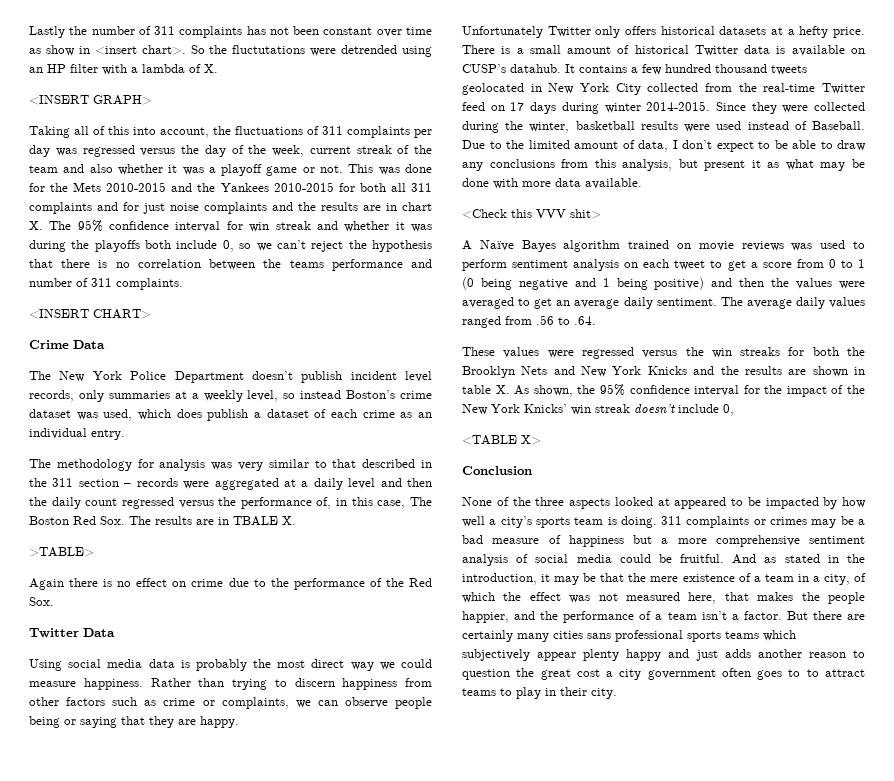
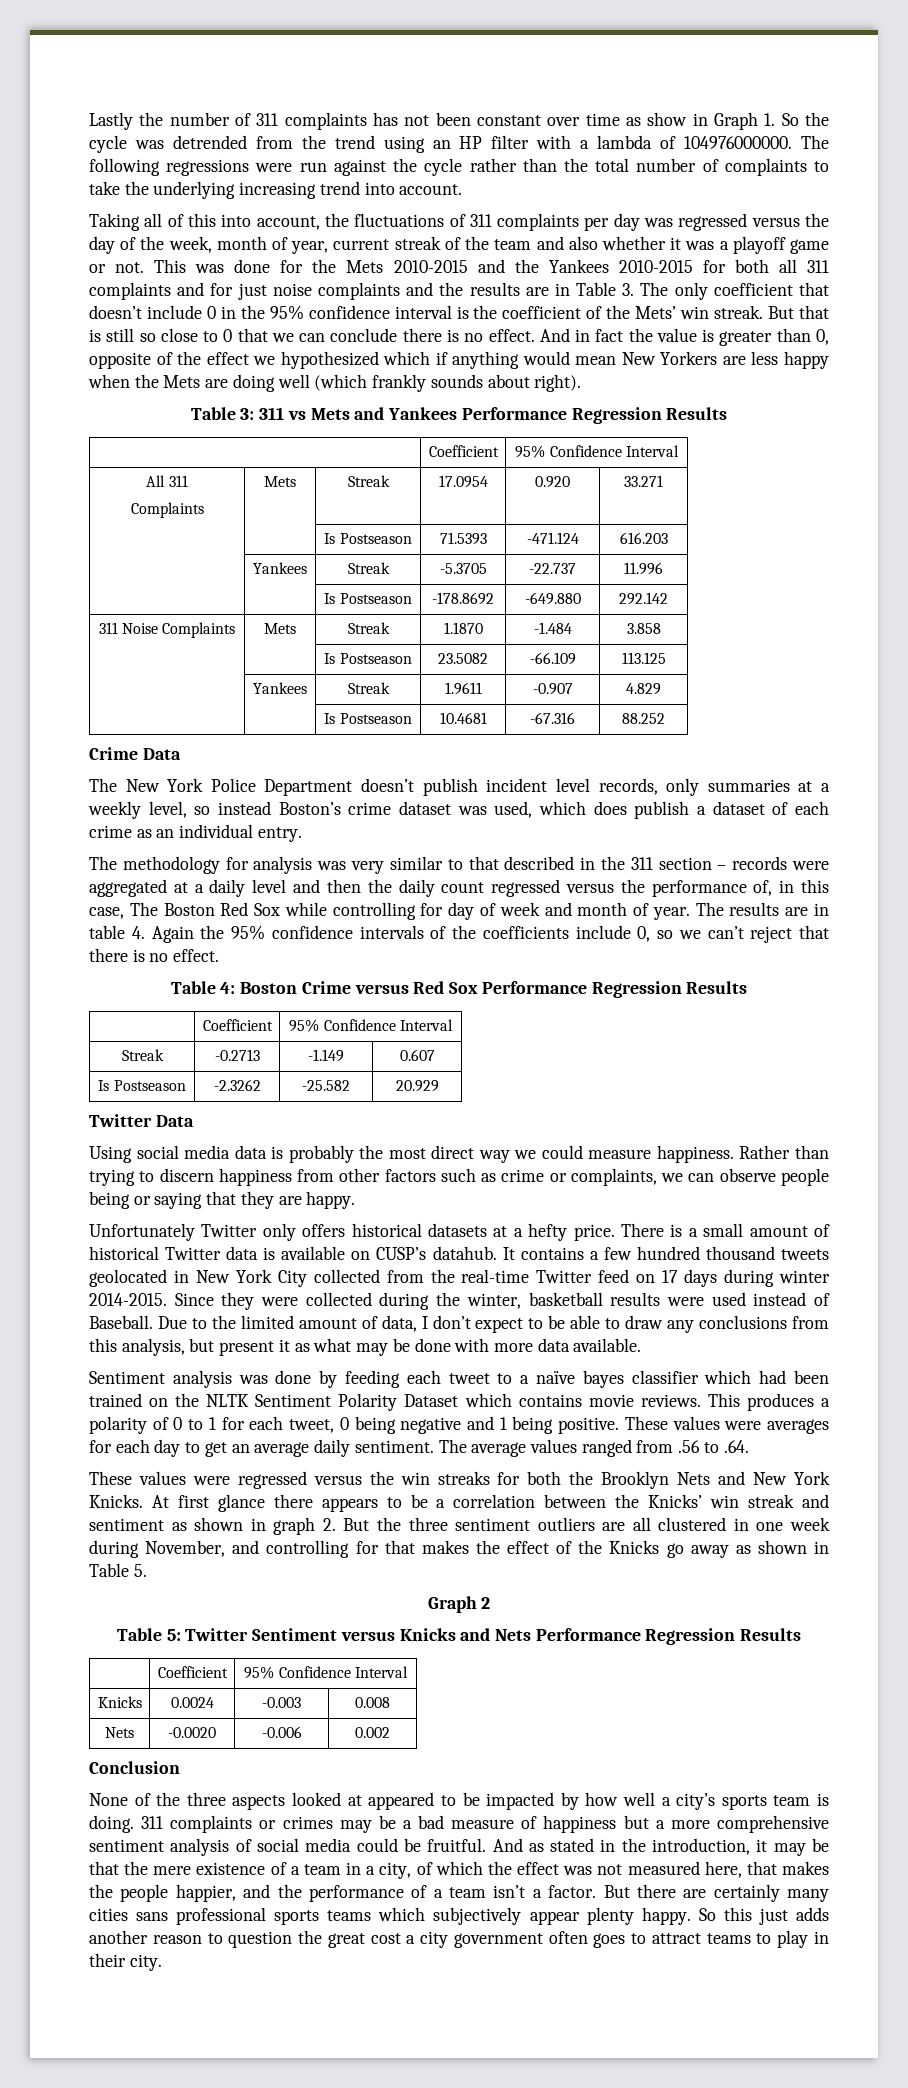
- Lastly the number of 311 complaints has not been constant over time as show in <insert chart>. So the fluctutations were detrended using an HP filter with a lambda of X.
- <INSERT GRAPH>
+ Lastly the number of 311 complaints has not been constant over time as show in Graph 1. So the cycle was detrended from the trend using an HP filter with a lambda of 104976000000. The following regressions were run against the cycle rather than the total number of complaints to take the underlying increasing trend into account.
- Taking all of this into account, the fluctuations of 311 complaints per day was regressed versus the day of the week, current streak of the team and also whether it was a playoff game or not.
+ Taking all of this into account, the fluctuations of 311 complaints per day was regressed versus the day of the week, month of year, current streak of the team and also whether it was a playoff game or not.
- This was done for the Mets 2010-2015 and the Yankees 2010-2015 for both all 311 complaints and for just noise complaints and the results are in chart X. The 95% confidence interval for win streak and whether it was during the playoffs both include 0, so we can’t reject the hypothesis that there is no correlation between the teams performance and number of 311 complaints.
- <INSERT CHART>
+ This was done for the Mets 2010-2015 and the Yankees 2010-2015 for both all 311 complaints and for just noise complaints and the results are in Table 3. The only coefficient that doesn’t include 0 in the 95% confidence interval is the coefficient of the Mets’ win streak. But that is still so close to 0 that we can conclude there is no effect. And in fact the value is greater than 0, opposite of the effect we hypothesized which if anything would mean New Yorkers are less happy when the Mets are doing well (which frankly sounds about right).
+ Table 3: 311 vs Mets and Yankees Performance Regression Results
+ | Coefficient | 95% Confidence Interval
+ All 311
+ Complaints | Mets | Streak | 17.0954 | 0.920 | 33.271
+ | | Is Postseason | 71.5393 | -471.124 | 616.203
+ | Yankees | Streak | -5.3705 | -22.737 | 11.996
+ | | Is Postseason | -178.8692 | -649.880 | 292.142
+ 311 Noise Complaints | Mets | Streak | 1.1870 | -1.484 | 3.858
+ | | Is Postseason | 23.5082 | -66.109 | 113.125
+ | Yankees | Streak | 1.9611 | -0.907 | 4.829
+ | | Is Postseason | 10.4681 | -67.316 | 88.252
- The methodology for analysis was very similar to that described in the 311 section – records were aggregated at a daily level and then the daily count regressed versus the performance of, in this case, The Boston Red Sox. The results are in TBALE X.
- >TABLE>
- Again there is no effect on crime due to the performance of the Red Sox.
+ The methodology for analysis was very similar to that described in the 311 section – records were aggregated at a daily level and then the daily count regressed versus the performance of, in this case, The Boston Red Sox while controlling for day of week and month of year. The results are in table 4. Again the 95% confidence intervals of the coefficients include 0, so we can’t reject that there is no effect.
+ Table 4: Boston Crime versus Red Sox Performance Regression Results
+ | Coefficient | 95% Confidence Interval
+ Streak | -0.2713 | -1.149 | 0.607
+ Is Postseason | -2.3262 | -25.582 | 20.929
- <Check this VVV shit>
- A Naïve Bayes algorithm trained on movie reviews was used to perform sentiment analysis on each tweet to get a score from 0 to 1 (0 being negative and 1 being positive) and then the values were averaged to get an average daily sentiment.
+ Sentiment analysis was done by feeding each tweet to a naïve bayes classifier which had been trained on the NLTK Sentiment Polarity Dataset which contains movie reviews. This produces a polarity of 0 to 1 for each tweet, 0 being negative and 1 being positive. These values were averages for each day to get an average daily sentiment.
- The average daily values ranged from .56 to .64.
+ The average values ranged from .56 to .64.
- These values were regressed versus the win streaks for both the Brooklyn Nets and New York Knicks and the results are shown in table X. As shown, the 95% confidence interval for the impact of the New York Knicks’ win streak doesn’t include 0,
- <TABLE X>
+ These values were regressed versus the win streaks for both the Brooklyn Nets and New York Knicks. At first glance there appears to be a correlation between the Knicks’ win streak and sentiment as shown in graph 2. But the three sentiment outliers are all clustered in one week during November, and controlling for that makes the effect of the Knicks go away as shown in Table 5.
+ Graph 2
+ Table 5: Twitter Sentiment versus Knicks and Nets Performance Regression Results
+ | Coefficient | 95% Confidence Interval
+ Knicks | 0.0024 | -0.003 | 0.008
+ Nets | -0.0020 | -0.006 | 0.002
- But there are certainly many cities sans professional sports teams which subjectively appear plenty happy and just adds another reason to question the great cost a city government often goes to to attract teams to play in their city.
+ But there are certainly many cities sans professional sports teams which subjectively appear plenty happy. So this just adds another reason to question the great cost a city government often goes to attract teams to play in their city.

